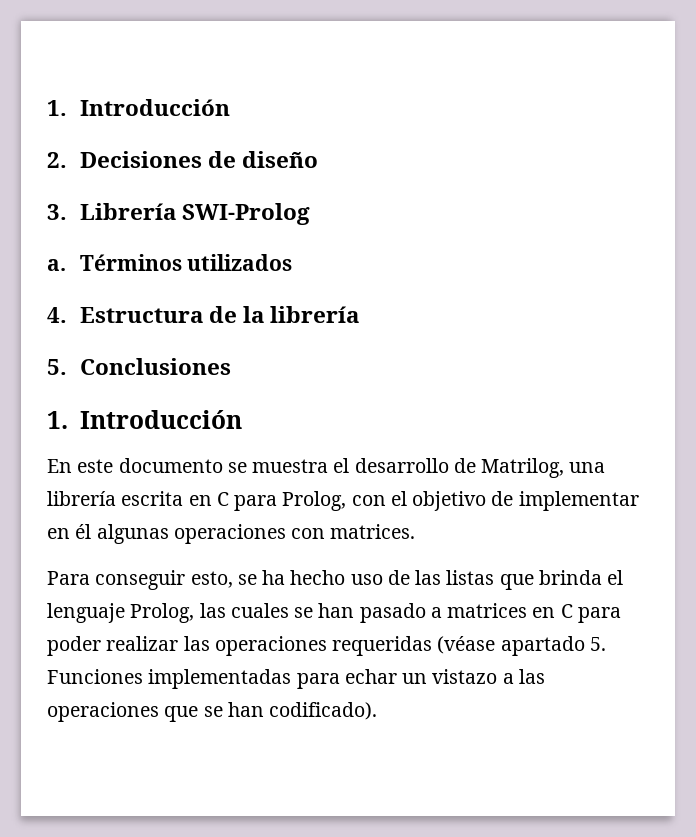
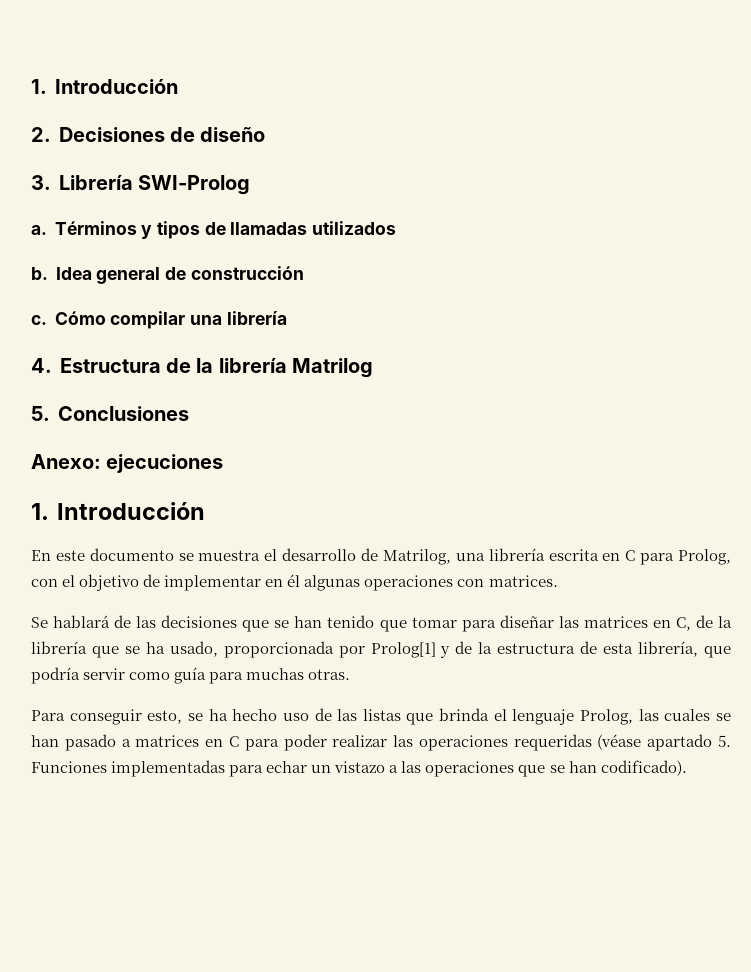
- Términos utilizados
+ Términos y tipos de llamadas utilizados
+ b. Idea general de construcción
+ c. Cómo compilar una librería
- 4. Estructura de la librería
+ 4. Estructura de la librería Matrilog
+ Anexo: ejecuciones
+ Se hablará de las decisiones que se han tenido que tomar para diseñar las matrices en C, de la librería que se ha usado, proporcionada por Prolog[1] y de la estructura de esta librería, que podría servir como guía para muchas otras.

